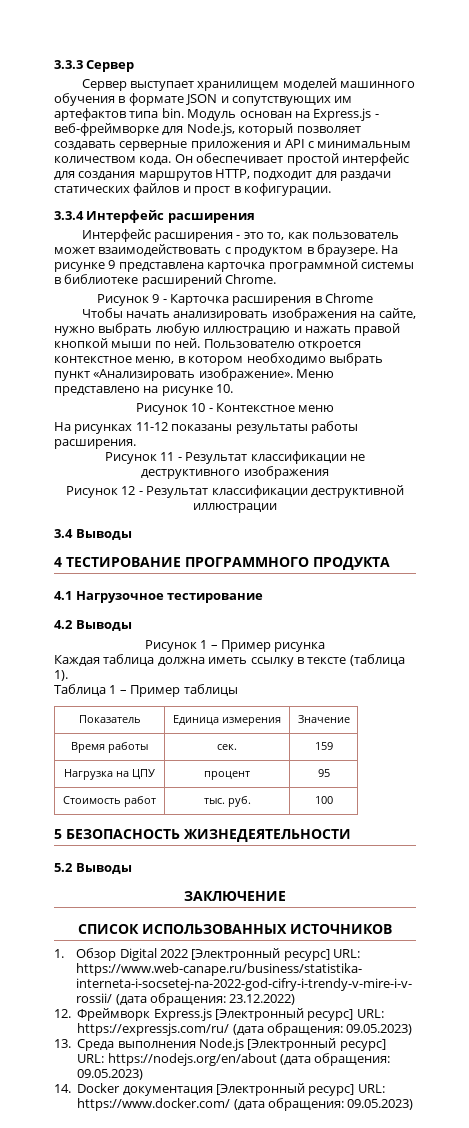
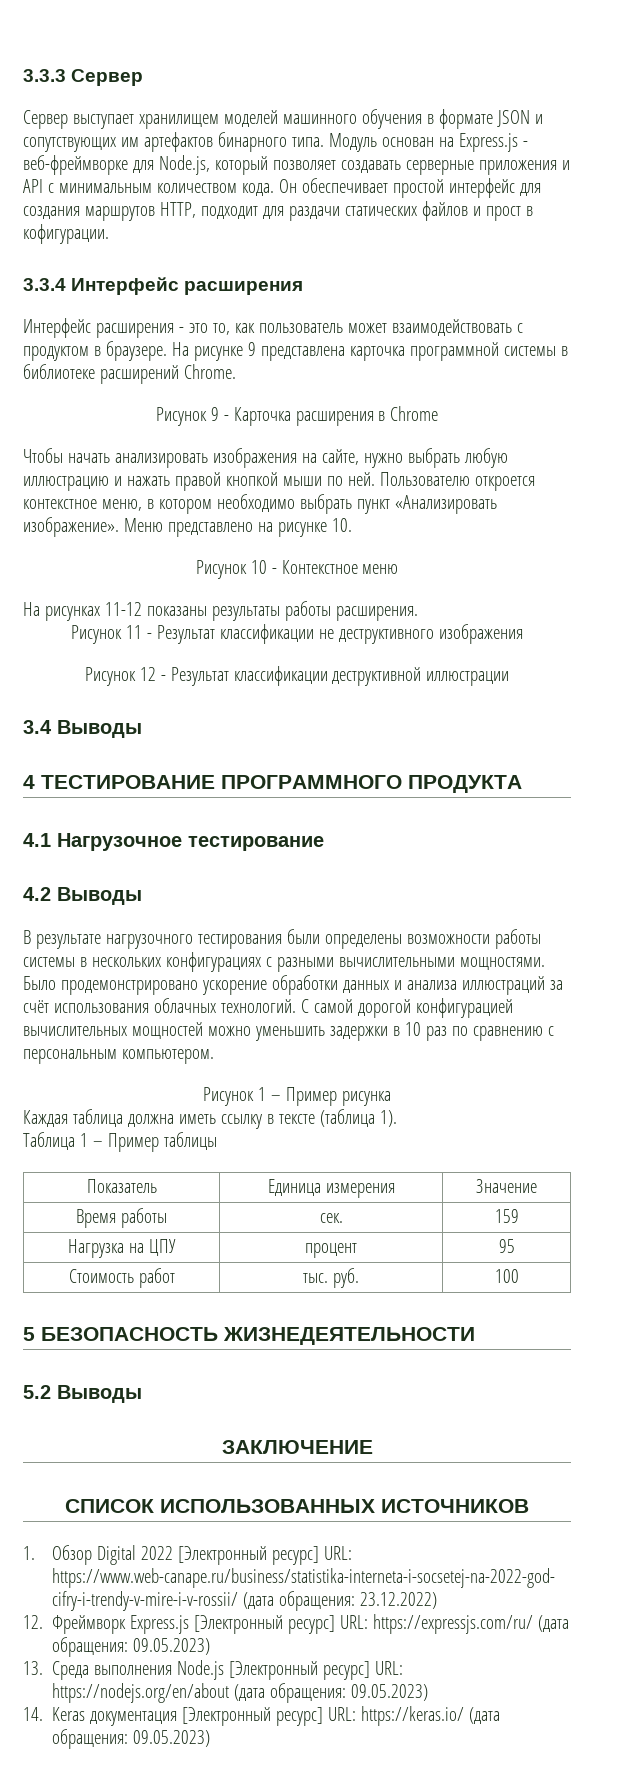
- Сервер выступает хранилищем моделей машинного обучения в формате JSON и сопутствующих им артефактов типа bin.
+ Сервер выступает хранилищем моделей машинного обучения в формате JSON и сопутствующих им артефактов бинарного типа.
+ В результате нагрузочного тестирования были определены возможности работы системы в нескольких конфигурациях с разными вычислительными мощностями. Было продемонстрировано ускорение обработки данных и анализа иллюстраций за счёт использования облачных технологий. С самой дорогой конфигурацией вычислительных мощностей можно уменьшить задержки в 10 раз по сравнению с персональным компьютером.
- 14. Docker документация [Электронный ресурс] URL: https://www.docker.com/ (дата обращения: 09.05.2023)
+ 14. Keras документация [Электронный ресурс] URL: https://keras.io/ (дата обращения: 09.05.2023)

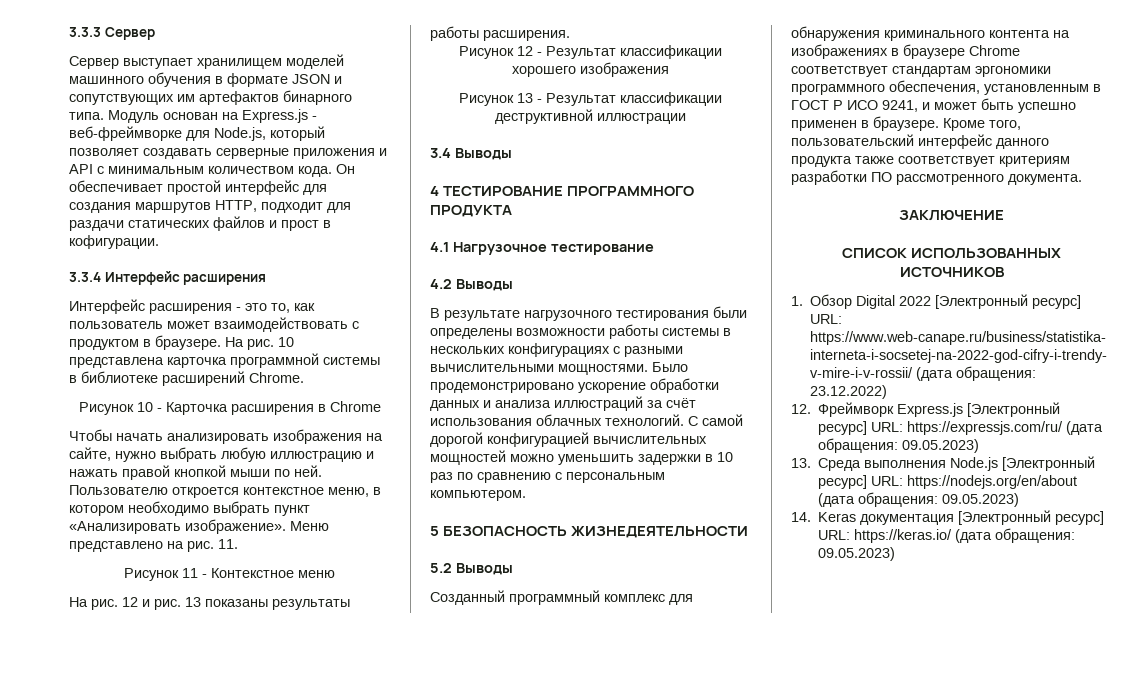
- На рисунке 9 представлена карточка программной системы в библиотеке расширений Chrome.
+ На рис. 10 представлена карточка программной системы в библиотеке расширений Chrome.
- Рисунок 9 - Карточка расширения в Chrome
+ Рисунок 10 - Карточка расширения в Chrome
- Меню представлено на рисунке 10.
- Рисунок 10 - Контекстное меню
+ Меню представлено на рис. 11.
+ Рисунок 11 - Контекстное меню
- На рисунках 11-12 показаны результаты работы расширения.
+ На рис. 12 и рис. 13 показаны результаты работы расширения.
- Рисунок 11 - Результат классификации не деструктивного изображения
+ Рисунок 12 - Результат классификации хорошего изображения
- Рисунок 12 - Результат классификации деструктивной иллюстрации
+ Рисунок 13 - Результат классификации деструктивной иллюстрации
- Рисунок 1 – Пример рисунка
- Каждая таблица должна иметь ссылку в тексте (таблица 1).
- Таблица 1 – Пример таблицы
- Показатель | Единица измерения | Значение
- Время работы | сек. | 159
- Нагрузка на ЦПУ | процент | 95
- Стоимость работ | тыс. руб. | 100
+ Созданный программный комплекс для обнаружения криминального контента на изображениях в браузере Chrome соответствует стандартам эргономики программного обеспечения, установленным в ГОСТ Р ИСО 9241, и может быть успешно применен в браузере. Кроме того, пользовательский интерфейс данного продукта также соответствует критериям разработки ПО рассмотренного документа.

